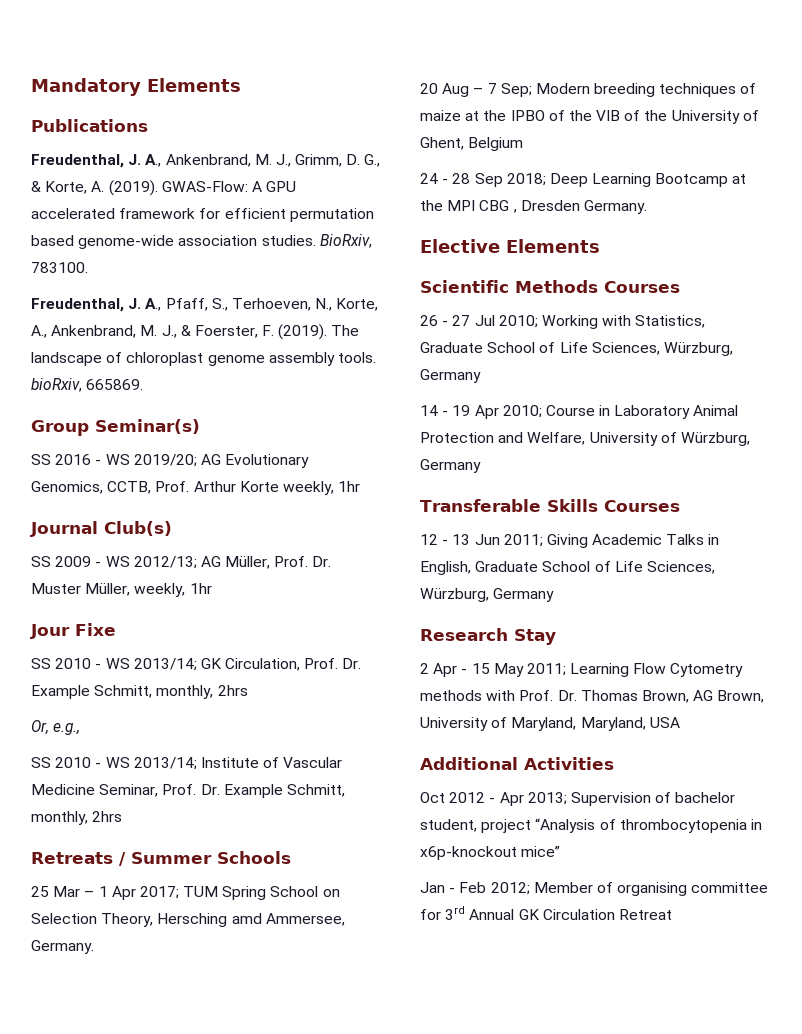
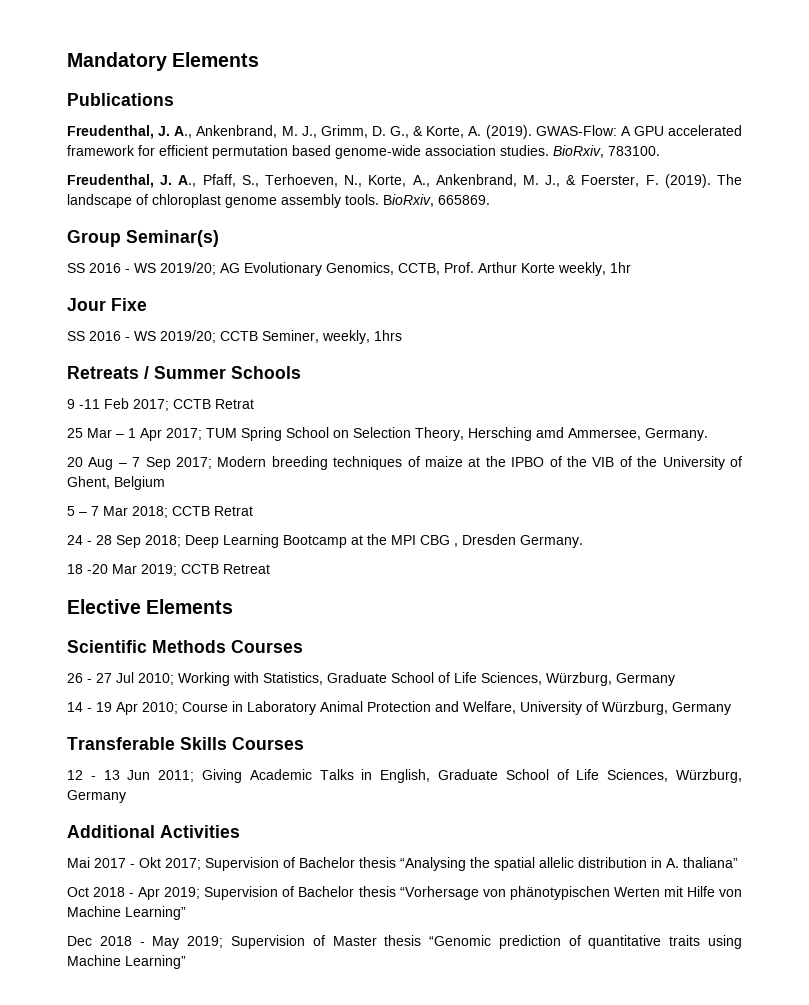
- The landscape of chloroplast genome assembly tools. bioRxiv, 665869.
+ The landscape of chloroplast genome assembly tools. BioRxiv, 665869.
- Journal Club(s)
- SS 2009 - WS 2012/13; AG Müller, Prof. Dr. Muster Müller, weekly, 1hr
- SS 2010 - WS 2013/14; GK Circulation, Prof. Dr. Example Schmitt, monthly, 2hrs
- Or, e.g.,
- SS 2010 - WS 2013/14; Institute of Vascular Medicine Seminar, Prof. Dr. Example Schmitt, monthly, 2hrs
+ SS 2016 - WS 2019/20; CCTB Seminer, weekly, 1hrs
  Retreats / Summer Schools
+ 9 -11 Feb 2017; CCTB Retrat
- 20 Aug – 7 Sep; Modern breeding techniques of maize at the IPBO of the VIB of the University of Ghent, Belgium
+ 20 Aug – 7 Sep 2017; Modern breeding techniques of maize at the IPBO of the VIB of the University of Ghent, Belgium
+ 5 – 7 Mar 2018; CCTB Retrat
+ 18 -20 Mar 2019; CCTB Retreat
- Research Stay
- 2 Apr - 15 May 2011; Learning Flow Cytometry methods with Prof. Dr. Thomas Brown, AG Brown, University of Maryland, Maryland, USA
  Additional Activities
+ Mai 2017 - Okt 2017; Supervision of Bachelor thesis “Analysing the spatial allelic distribution in A. thaliana”
- Oct 2012 - Apr 2013; Supervision of bachelor student, project “Analysis of thrombocytopenia in x6p-knockout mice”
- Jan - Feb 2012; Member of organising committee for 3rd Annual GK Circulation Retreat
+ Oct 2018 - Apr 2019; Supervision of Bachelor thesis “Vorhersage von phänotypischen Werten mit Hilfe von Machine Learning”
+ Dec 2018 - May 2019; Supervision of Master thesis “Genomic prediction of quantitative traits using Machine Learning”

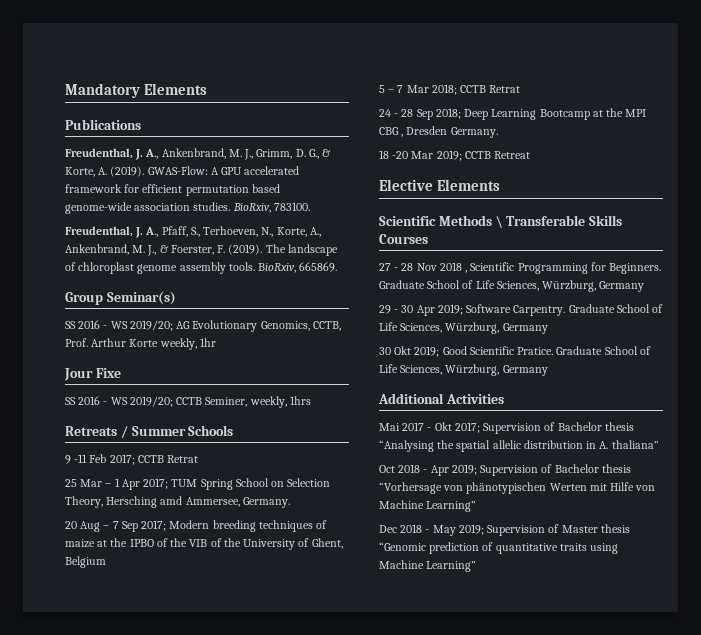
- Scientific Methods Courses
- 26 - 27 Jul 2010; Working with Statistics, Graduate School of Life Sciences, Würzburg, Germany
- 14 - 19 Apr 2010; Course in Laboratory Animal Protection and Welfare, University of Würzburg, Germany
- Transferable Skills Courses
- 12 - 13 Jun 2011; Giving Academic Talks in English, Graduate School of Life Sciences, Würzburg, Germany
+ Scientific Methods \ Transferable Skills Courses
+ 27 - 28 Nov 2018 , Scientific Programming for Beginners. Graduate School of Life Sciences, Würzburg, Germany
+ 29 - 30 Apr 2019; Software Carpentry. Graduate School of Life Sciences, Würzburg, Germany
+ 30 Okt 2019; Good Scientific Pratice. Graduate School of Life Sciences, Würzburg, Germany

